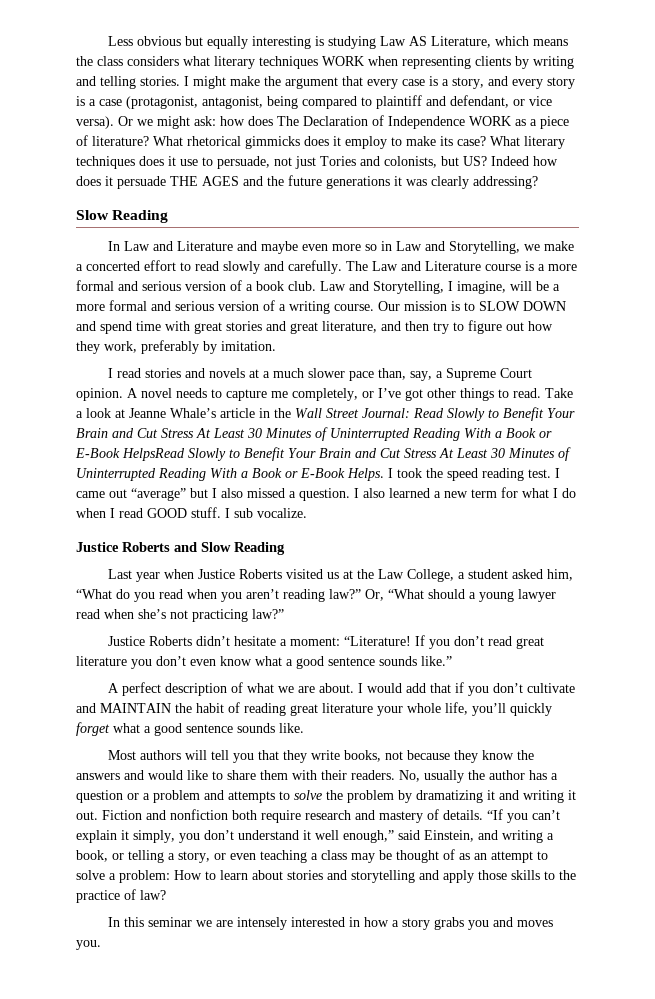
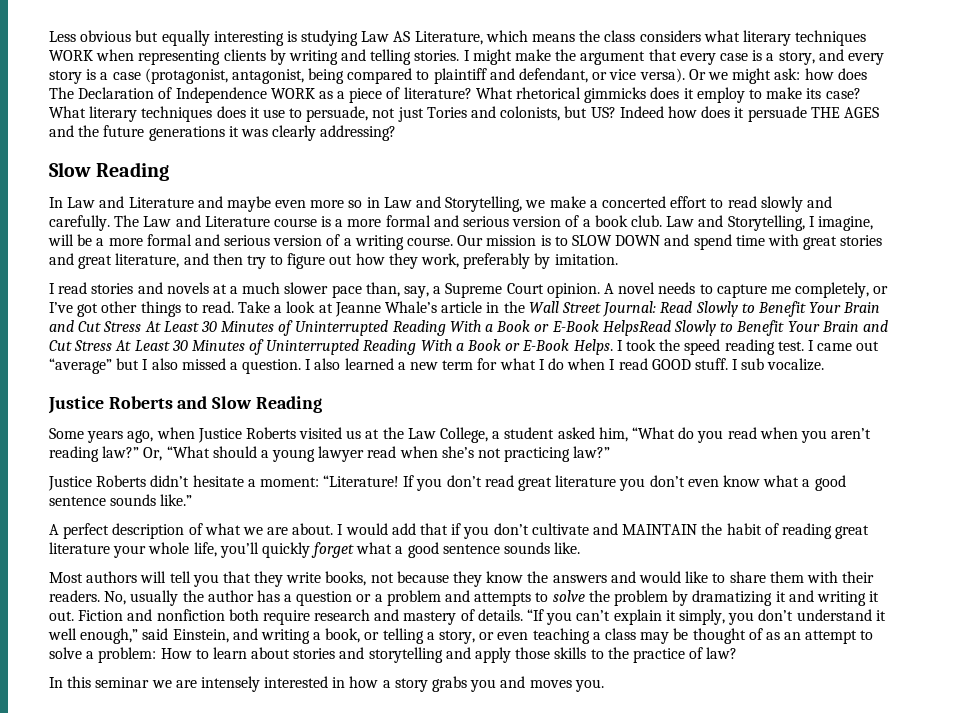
- Last year when Justice Roberts visited us at the Law College, a student asked him, “What do you read when you aren’t reading law?”
+ Some years ago, when Justice Roberts visited us at the Law College, a student asked him, “What do you read when you aren’t reading law?”

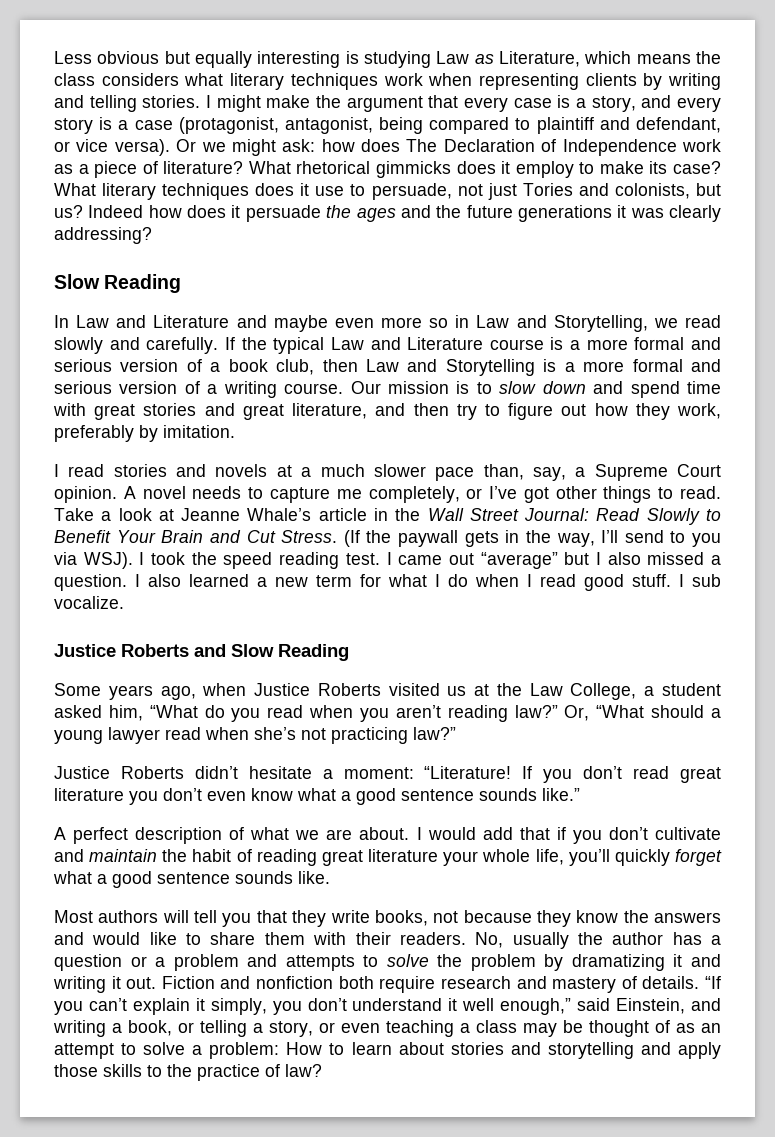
- Less obvious but equally interesting is studying Law AS Literature, which means the class considers what literary techniques WORK when representing clients by writing and telling stories.
+ Less obvious but equally interesting is studying Law as Literature, which means the class considers what literary techniques work when representing clients by writing and telling stories.
- Or we might ask: how does The Declaration of Independence WORK as a piece of literature?
+ Or we might ask: how does The Declaration of Independence work as a piece of literature?
- What literary techniques does it use to persuade, not just Tories and colonists, but US?
+ What literary techniques does it use to persuade, not just Tories and colonists, but us?
- Indeed how does it persuade THE AGES and the future generations it was clearly addressing?
+ Indeed how does it persuade the ages and the future generations it was clearly addressing?
- In Law and Literature and maybe even more so in Law and Storytelling, we make a concerted effort to read slowly and carefully.
+ In Law and Literature and maybe even more so in Law and Storytelling, we read slowly and carefully.
- The Law and Literature course is a more formal and serious version of a book club. Law and Storytelling, I imagine, will be a more formal and serious version of a writing course.
+ If the typical Law and Literature course is a more formal and serious version of a book club, then Law and Storytelling is a more formal and serious version of a writing course.
- Our mission is to SLOW DOWN and spend time with great stories and great literature, and then try to figure out how they work, preferably by imitation.
+ Our mission is to slow down and spend time with great stories and great literature, and then try to figure out how they work, preferably by imitation.
- Take a look at Jeanne Whale’s article in the Wall Street Journal: Read Slowly to Benefit Your Brain and Cut Stress At Least 30 Minutes of Uninterrupted Reading With a Book or E-Book HelpsRead Slowly to Benefit Your Brain and Cut Stress At Least 30 Minutes of Uninterrupted Reading With a Book or E-Book Helps.
+ Take a look at Jeanne Whale’s article in the Wall Street Journal: Read Slowly to Benefit Your Brain and Cut Stress. (If the paywall gets in the way, I’ll send to you via WSJ).
- I also learned a new term for what I do when I read GOOD stuff.
+ I also learned a new term for what I do when I read good stuff.
- I would add that if you don’t cultivate and MAINTAIN the habit of reading great literature your whole life, you’ll quickly forget what a good sentence sounds like.
+ I would add that if you don’t cultivate and maintain the habit of reading great literature your whole life, you’ll quickly forget what a good sentence sounds like.
- In this seminar we are intensely interested in how a story grabs you and moves you.

